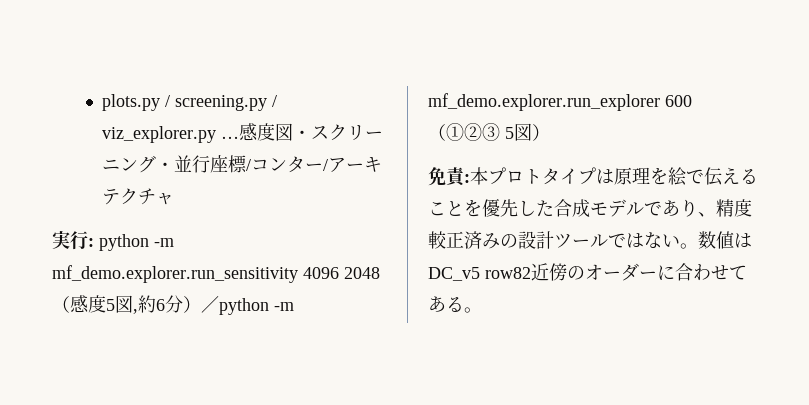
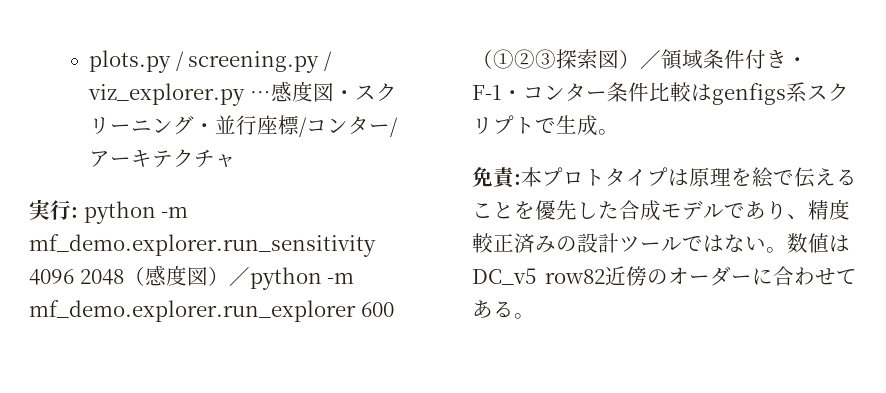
- 実行: python -m mf_demo.explorer.run_sensitivity 4096 2048（感度5図,約6分）／python -m mf_demo.explorer.run_explorer 600（①②③ 5図）
+ 実行: python -m mf_demo.explorer.run_sensitivity 4096 2048（感度図）／python -m mf_demo.explorer.run_explorer 600（①②③探索図）／領域条件付き・F-1・コンター条件比較はgenfigs系スクリプトで生成。

